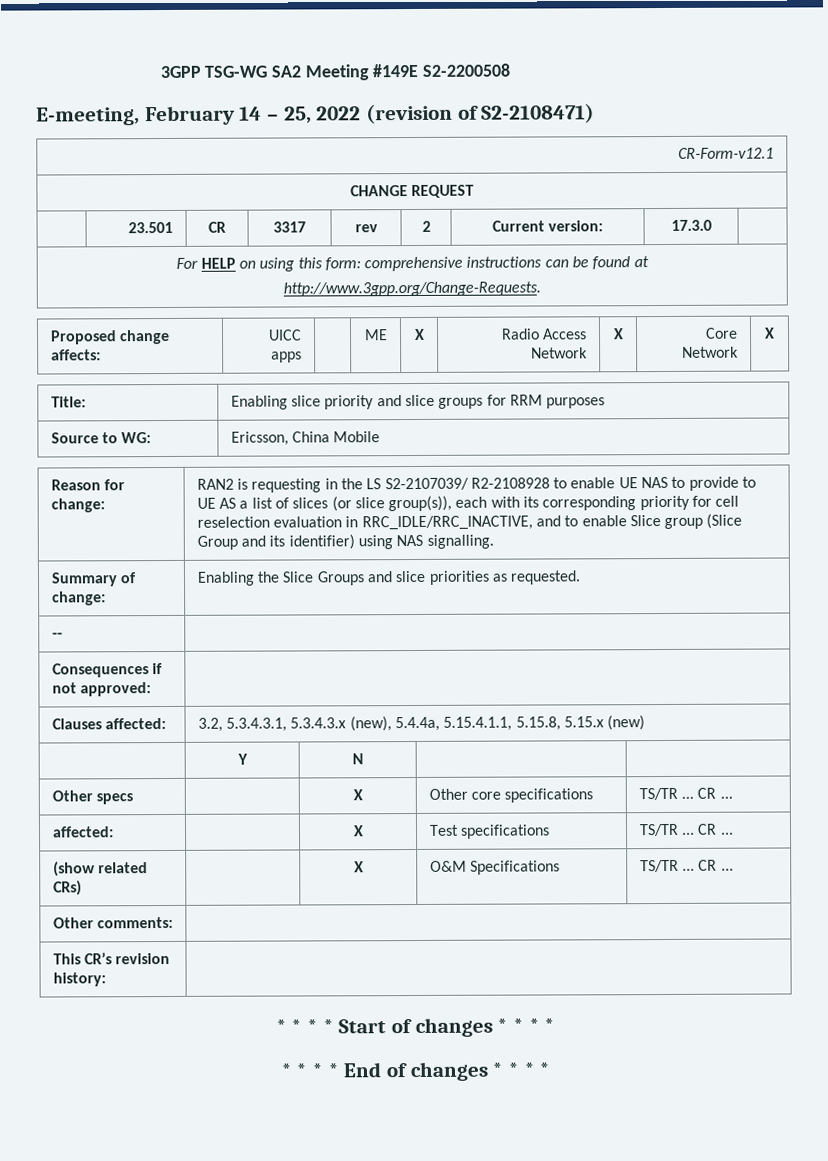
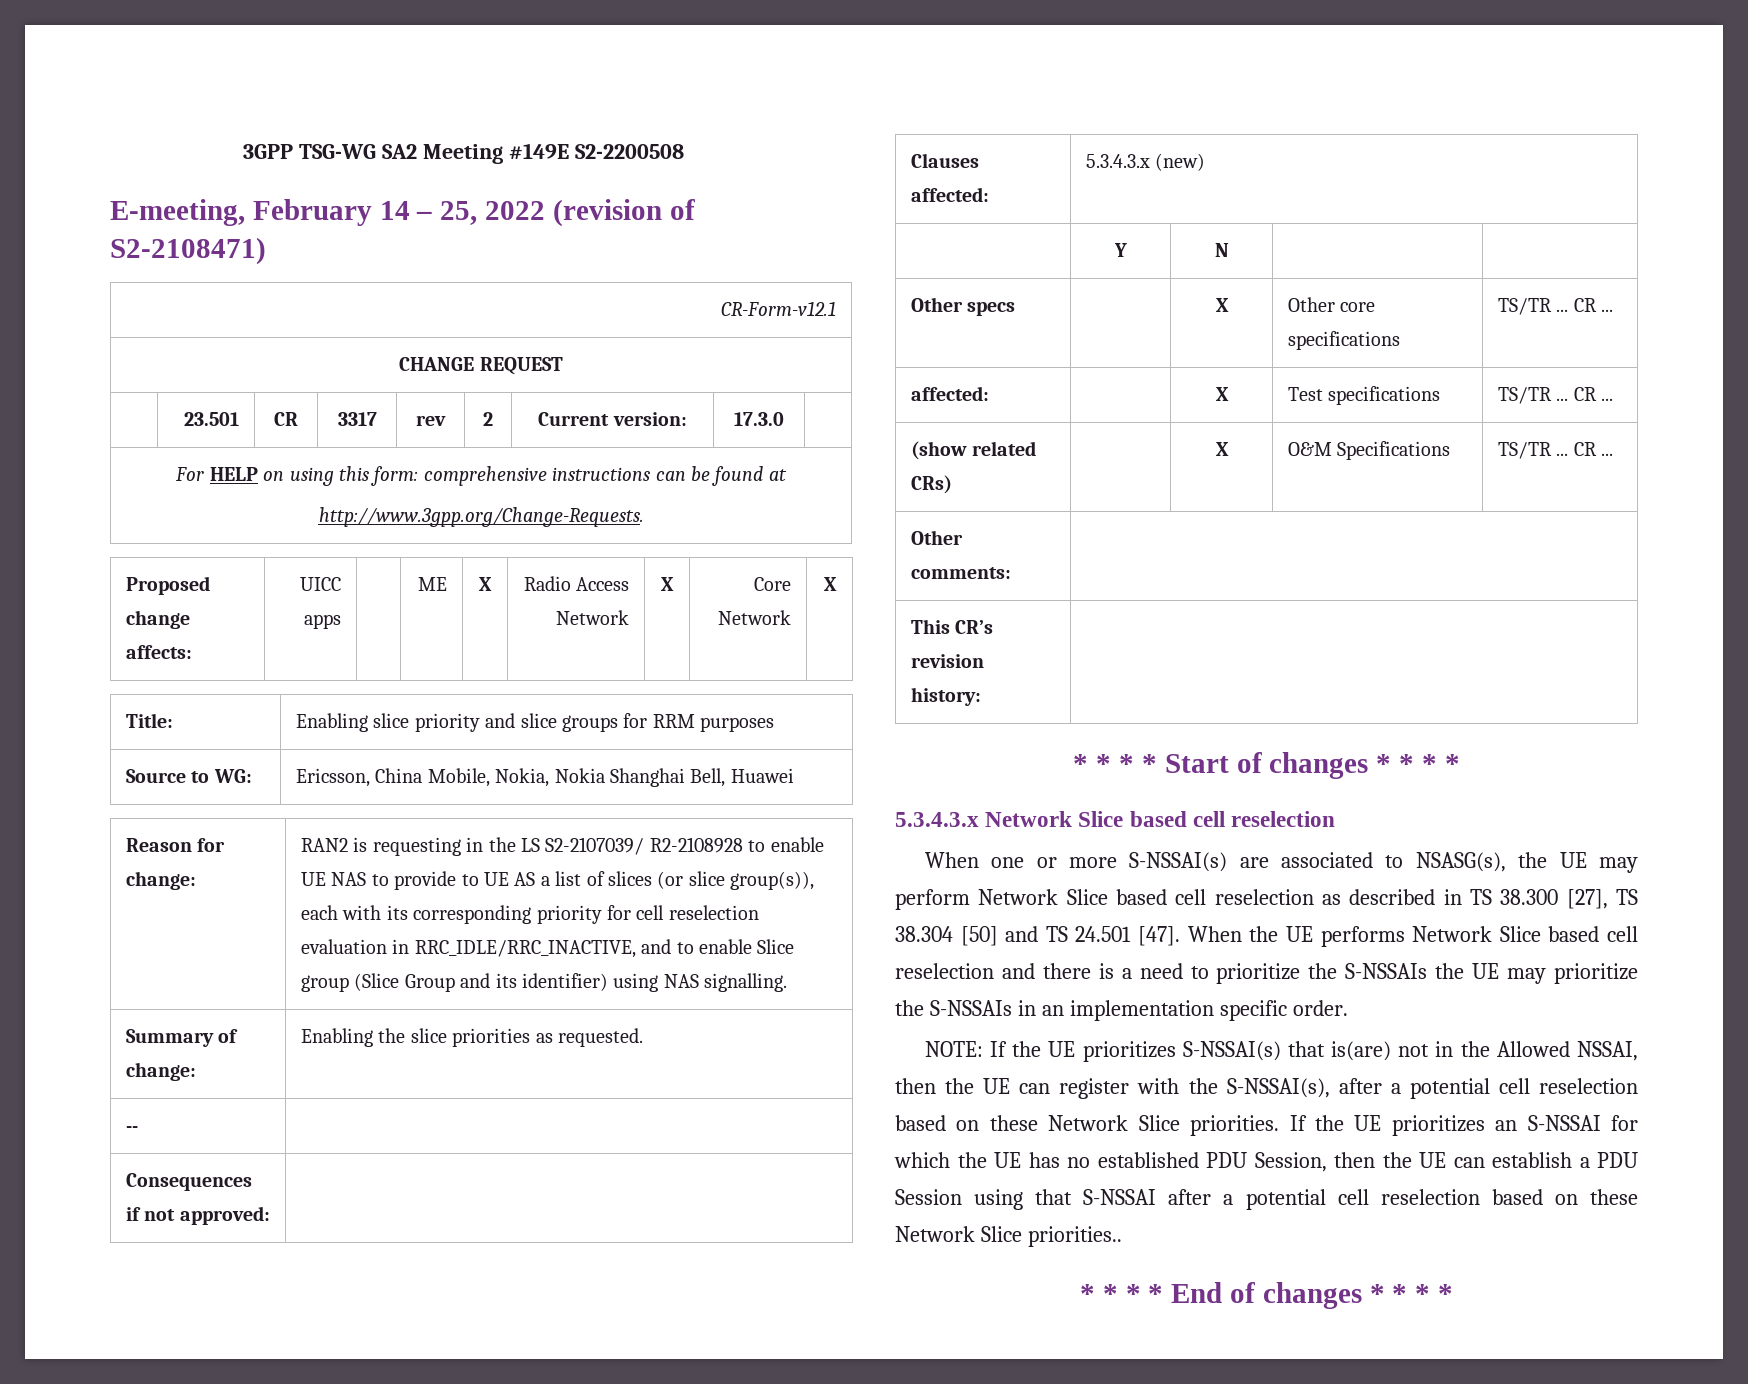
- Source to WG: | Ericsson, China Mobile
+ Source to WG: | Ericsson, China Mobile, Nokia, Nokia Shanghai Bell, Huawei
- Summary of change: | Enabling the Slice Groups and slice priorities as requested.
+ Summary of change: | Enabling the slice priorities as requested.
- Clauses affected: | 3.2, 5.3.4.3.1, 5.3.4.3.x (new), 5.4.4a, 5.15.4.1.1, 5.15.8, 5.15.x (new)
+ Clauses affected: | 5.3.4.3.x (new)
+ 5.3.4.3.x Network Slice based cell reselection
+ When one or more S-NSSAI(s) are associated to NSASG(s), the UE may perform Network Slice based cell reselection as described in TS 38.300 [27], TS 38.304 [50] and TS 24.501 [47]. When the UE performs Network Slice based cell reselection and there is a need to prioritize the S-NSSAIs the UE may prioritize the S-NSSAIs in an implementation specific order.
+ NOTE: If the UE prioritizes S-NSSAI(s) that is(are) not in the Allowed NSSAI, then the UE can register with the S-NSSAI(s), after a potential cell reselection based on these Network Slice priorities. If the UE prioritizes an S-NSSAI for which the UE has no established PDU Session, then the UE can establish a PDU Session using that S-NSSAI after a potential cell reselection based on these Network Slice priorities..

